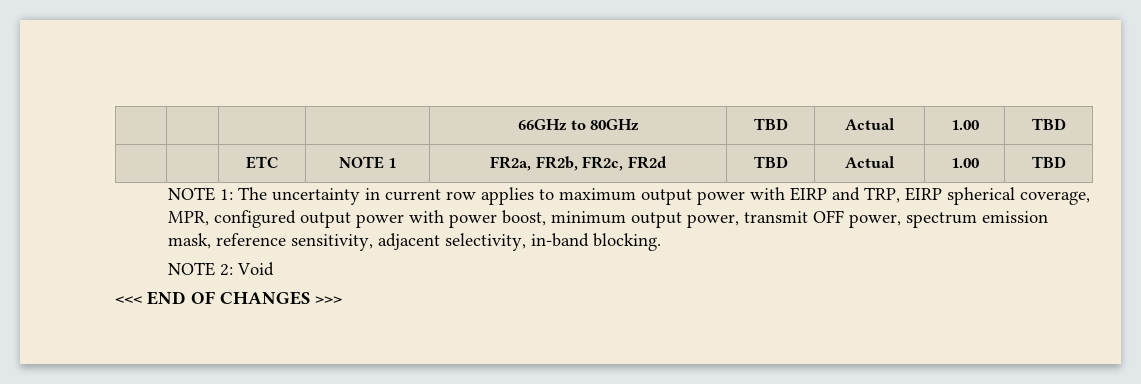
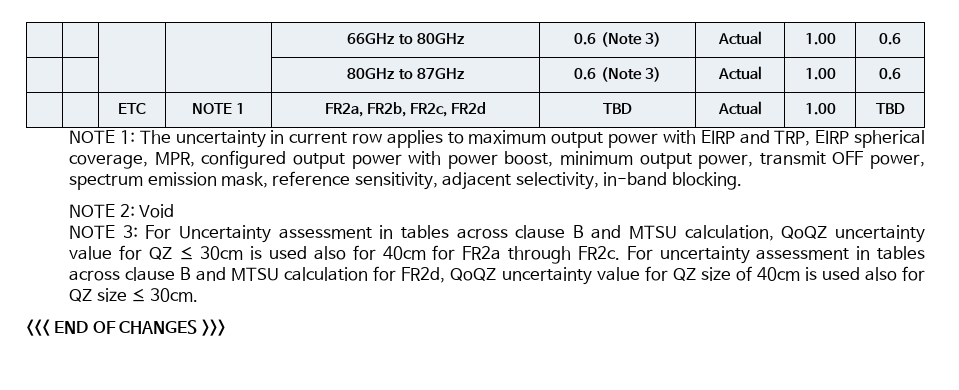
- | | | | 66GHz to 80GHz | TBD | Actual | 1.00 | TBD
+ | | | | 66GHz to 80GHz | 0.6 (Note 3) | Actual | 1.00 | 0.6
+ | | | | 80GHz to 87GHz | 0.6 (Note 3) | Actual | 1.00 | 0.6
+ NOTE 3: For Uncertainty assessment in tables across clause B and MTSU calculation, QoQZ uncertainty value for QZ ≤ 30cm is used also for 40cm for FR2a through FR2c. For uncertainty assessment in tables across clause B and MTSU calculation for FR2d, QoQZ uncertainty value for QZ size of 40cm is used also for QZ size ≤ 30cm.

